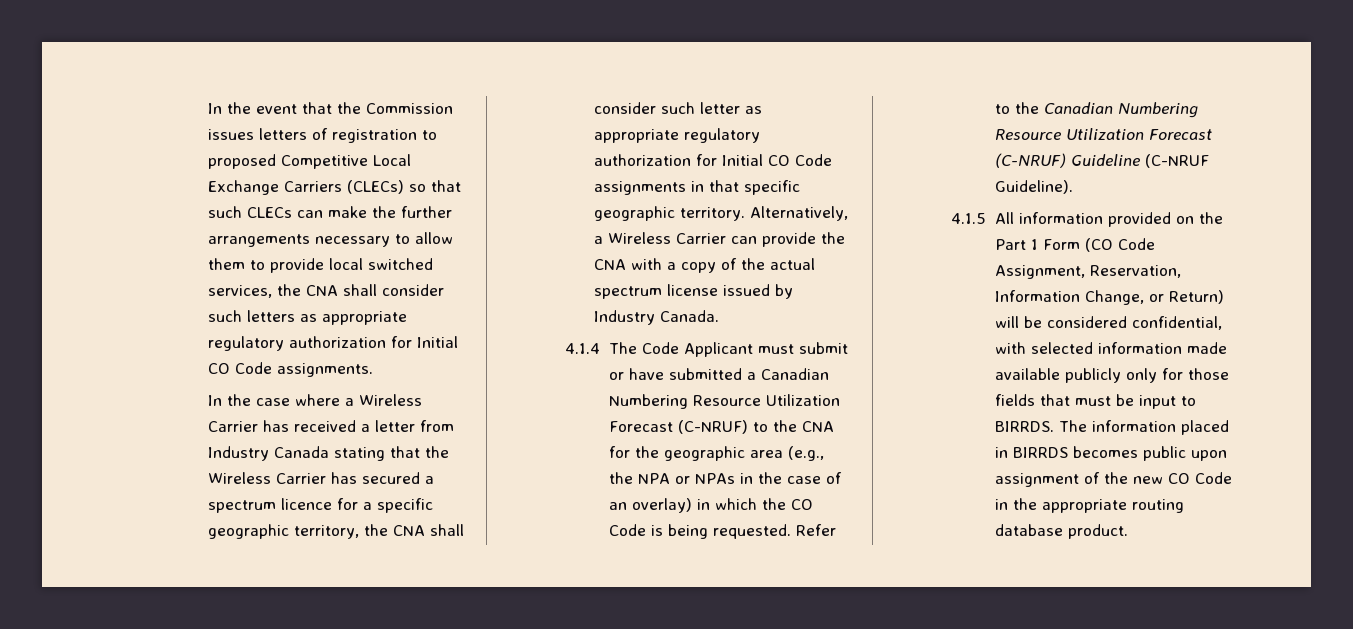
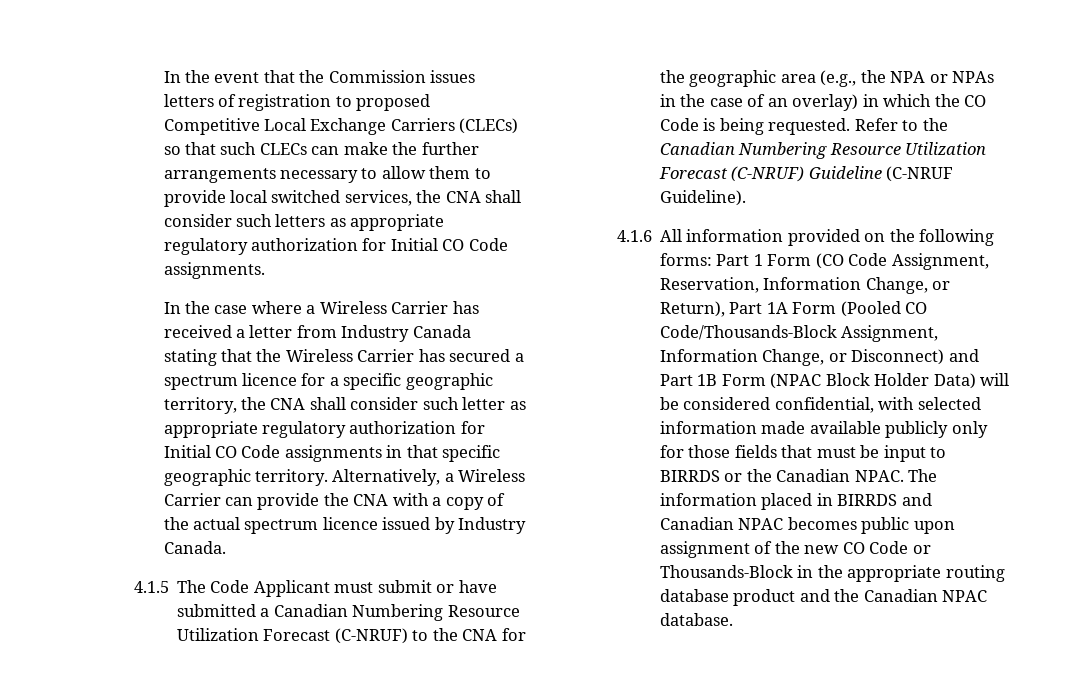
- Alternatively, a Wireless Carrier can provide the CNA with a copy of the actual spectrum license issued by Industry Canada.
+ Alternatively, a Wireless Carrier can provide the CNA with a copy of the actual spectrum licence issued by Industry Canada.
- 4.1.4 The Code Applicant must submit or have submitted a Canadian Numbering Resource Utilization Forecast (C-NRUF) to the CNA for the geographic area (e.g., the NPA or NPAs in the case of an overlay) in which the CO Code is being requested.
+ 4.1.5 The Code Applicant must submit or have submitted a Canadian Numbering Resource Utilization Forecast (C-NRUF) to the CNA for the geographic area (e.g., the NPA or NPAs in the case of an overlay) in which the CO Code is being requested.
- 4.1.5 All information provided on the Part 1 Form (CO Code Assignment, Reservation, Information Change, or Return) will be considered confidential, with selected information made available publicly only for those fields that must be input to BIRRDS.
+ 4.1.6 All information provided on the following forms: Part 1 Form (CO Code Assignment, Reservation, Information Change, or Return), Part 1A Form (Pooled CO Code/Thousands-Block Assignment, Information Change, or Disconnect) and Part 1B Form (NPAC Block Holder Data) will be considered confidential, with selected information made available publicly only for those fields that must be input to BIRRDS or the Canadian NPAC.
- The information placed in BIRRDS becomes public upon assignment of the new CO Code in the appropriate routing database product.
+ The information placed in BIRRDS and Canadian NPAC becomes public upon assignment of the new CO Code or Thousands-Block in the appropriate routing database product and the Canadian NPAC database.

